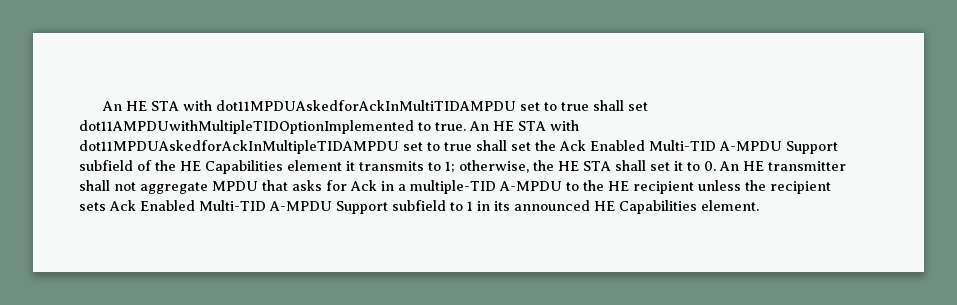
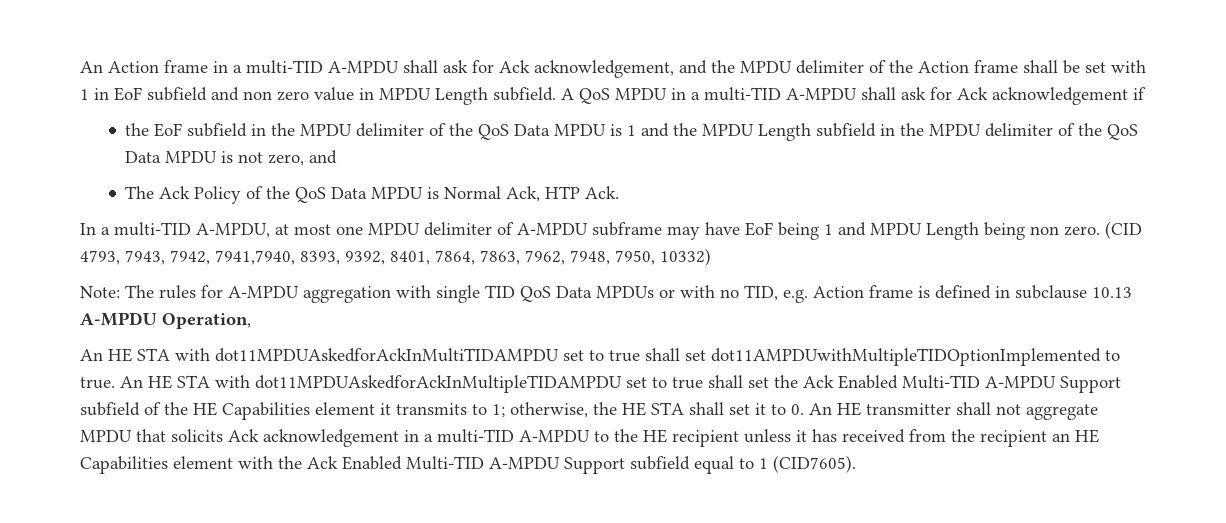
+ An Action frame in a multi-TID A-MPDU shall ask for Ack acknowledgement, and the MPDU delimiter of the Action frame shall be set with 1 in EoF subfield and non zero value in MPDU Length subfield. A QoS MPDU in a multi-TID A-MPDU shall ask for Ack acknowledgement if
+ the EoF subfield in the MPDU delimiter of the QoS Data MPDU is 1 and the MPDU Length subfield in the MPDU delimiter of the QoS Data MPDU is not zero, and
+ The Ack Policy of the QoS Data MPDU is Normal Ack, HTP Ack.
+ In a multi-TID A-MPDU, at most one MPDU delimiter of A-MPDU subframe may have EoF being 1 and MPDU Length being non zero. (CID 4793, 7943, 7942, 7941,7940, 8393, 9392, 8401, 7864, 7863, 7962, 7948, 7950, 10332)
+ Note: The rules for A-MPDU aggregation with single TID QoS Data MPDUs or with no TID, e.g. Action frame is defined in subclause 10.13 A-MPDU Operation,
- An HE STA with dot11MPDUAskedforAckInMultipleTIDAMPDU set to true shall set the Ack Enabled Multi-TID A-MPDU Support subfield of the HE Capabilities element it transmits to 1; otherwise, the HE STA shall set it to 0. An HE transmitter shall not aggregate MPDU that asks for Ack in a multiple-TID A-MPDU to the HE recipient unless the recipient sets Ack Enabled Multi-TID A-MPDU Support subfield to 1 in its announced HE Capabilities element.
+ An HE STA with dot11MPDUAskedforAckInMultipleTIDAMPDU set to true shall set the Ack Enabled Multi-TID A-MPDU Support subfield of the HE Capabilities element it transmits to 1; otherwise, the HE STA shall set it to 0. An HE transmitter shall not aggregate MPDU that solicits Ack acknowledgement in a multi-TID A-MPDU to the HE recipient unless it has received from the recipient an HE Capabilities element with the Ack Enabled Multi-TID A-MPDU Support subfield equal to 1 (CID7605).

